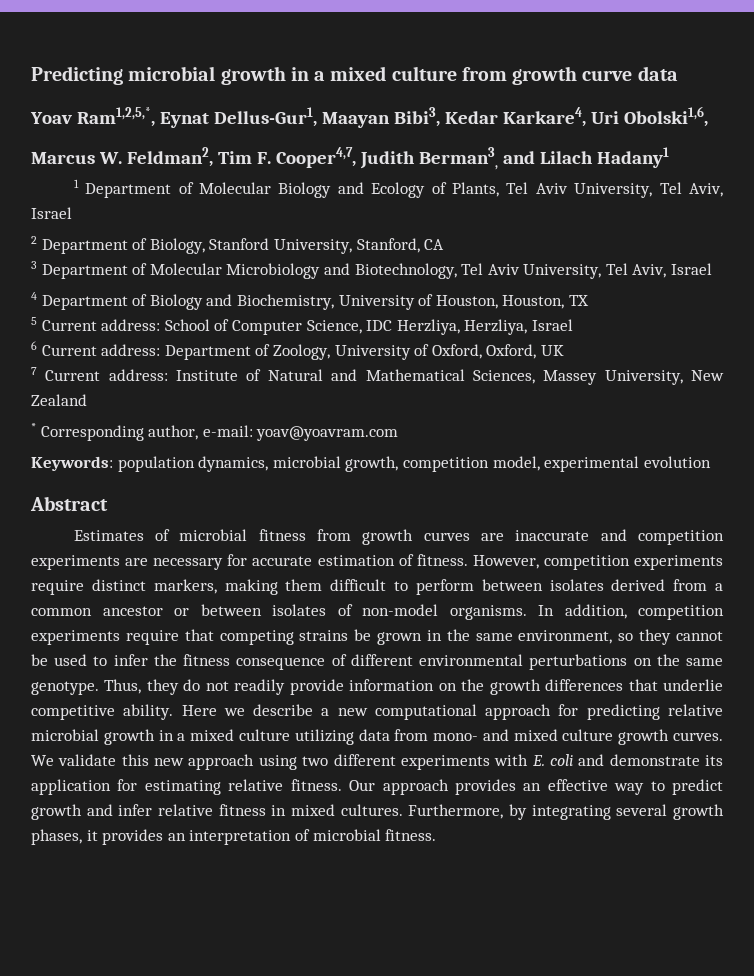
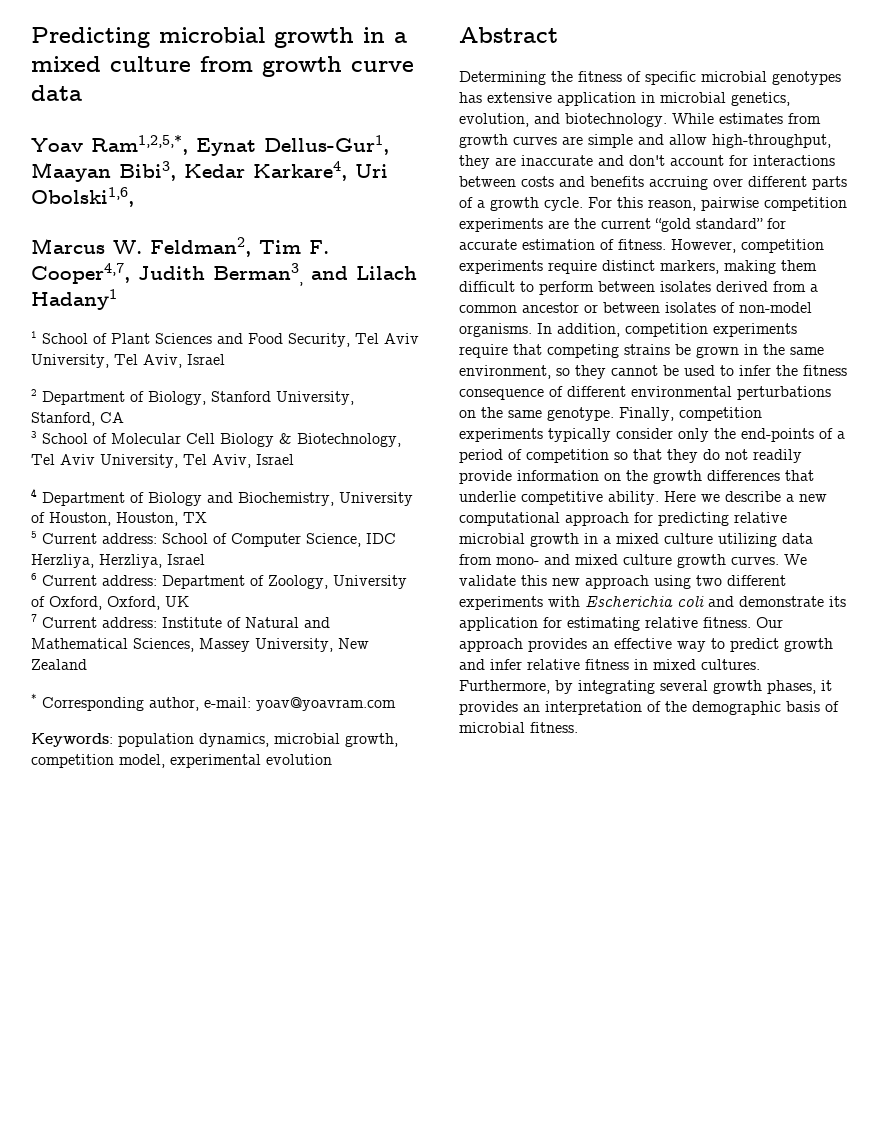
- 1 Department of Molecular Biology and Ecology of Plants, Tel Aviv University, Tel Aviv, Israel
+ 1 School of Plant Sciences and Food Security, Tel Aviv University, Tel Aviv, Israel
- 3 Department of Molecular Microbiology and Biotechnology, Tel Aviv University, Tel Aviv, Israel
+ 3 School of Molecular Cell Biology & Biotechnology, Tel Aviv University, Tel Aviv, Israel
- Estimates of microbial fitness from growth curves are inaccurate and competition experiments are necessary for accurate estimation of fitness.
+ Determining the fitness of specific microbial genotypes has extensive application in microbial genetics, evolution, and biotechnology. While estimates from growth curves are simple and allow high-throughput, they are inaccurate and don't account for interactions between costs and benefits accruing over different parts of a growth cycle. For this reason, pairwise competition experiments are the current “gold standard” for accurate estimation of fitness.
- Thus, they do not readily provide information on the growth differences that underlie competitive ability.
+ Finally, competition experiments typically consider only the end-points of a period of competition so that they do not readily provide information on the growth differences that underlie competitive ability.
- We validate this new approach using two different experiments with E. coli and demonstrate its application for estimating relative fitness.
+ We validate this new approach using two different experiments with Escherichia coli and demonstrate its application for estimating relative fitness.
- Furthermore, by integrating several growth phases, it provides an interpretation of microbial fitness.
+ Furthermore, by integrating several growth phases, it provides an interpretation of the demographic basis of microbial fitness.

